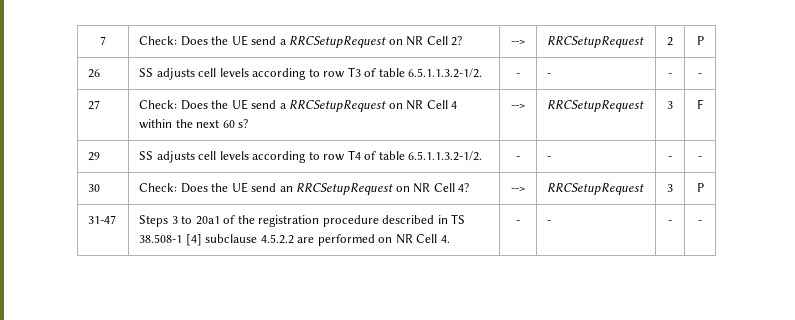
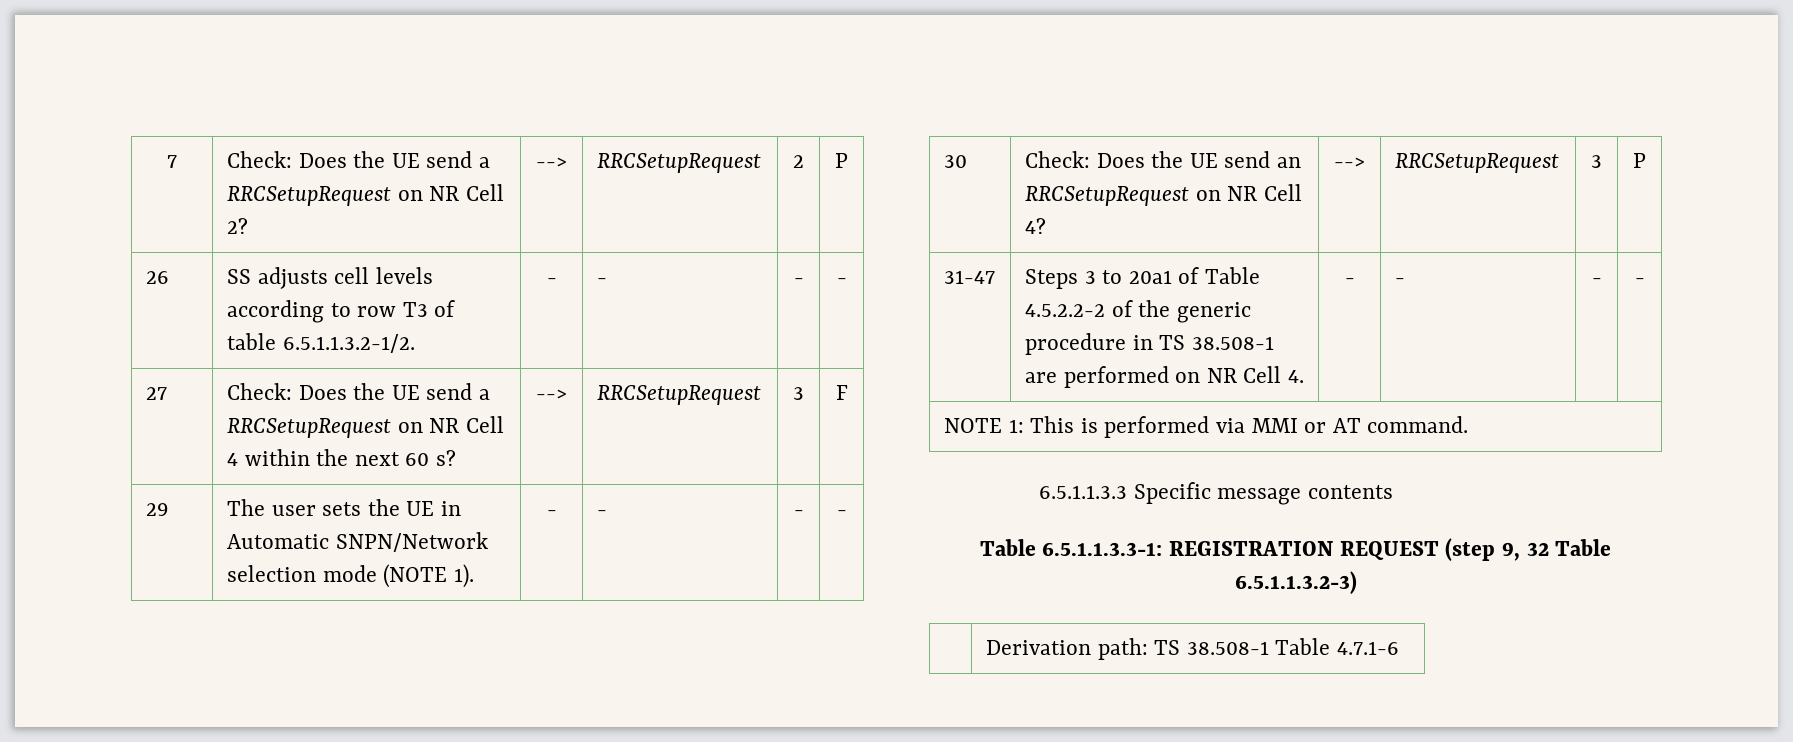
- 29 | SS adjusts cell levels according to row T4 of table 6.5.1.1.3.2-1/2. | - | - | - | -
+ 29 | The user sets the UE in Automatic SNPN/Network selection mode (NOTE 1). | - | - | - | -
- 31-47 | Steps 3 to 20a1 of the registration procedure described in TS 38.508-1 [4] subclause 4.5.2.2 are performed on NR Cell 4. | - | - | - | -
+ 31-47 | Steps 3 to 20a1 of Table 4.5.2.2-2 of the generic procedure in TS 38.508-1 are performed on NR Cell 4. | - | - | - | -
+ NOTE 1: This is performed via MMI or AT command.
+ 6.5.1.1.3.3 Specific message contents
+ Table 6.5.1.1.3.3-1: REGISTRATION REQUEST (step 9, 32 Table 6.5.1.1.3.2-3)
+ | Derivation path: TS 38.508-1 Table 4.7.1-6

